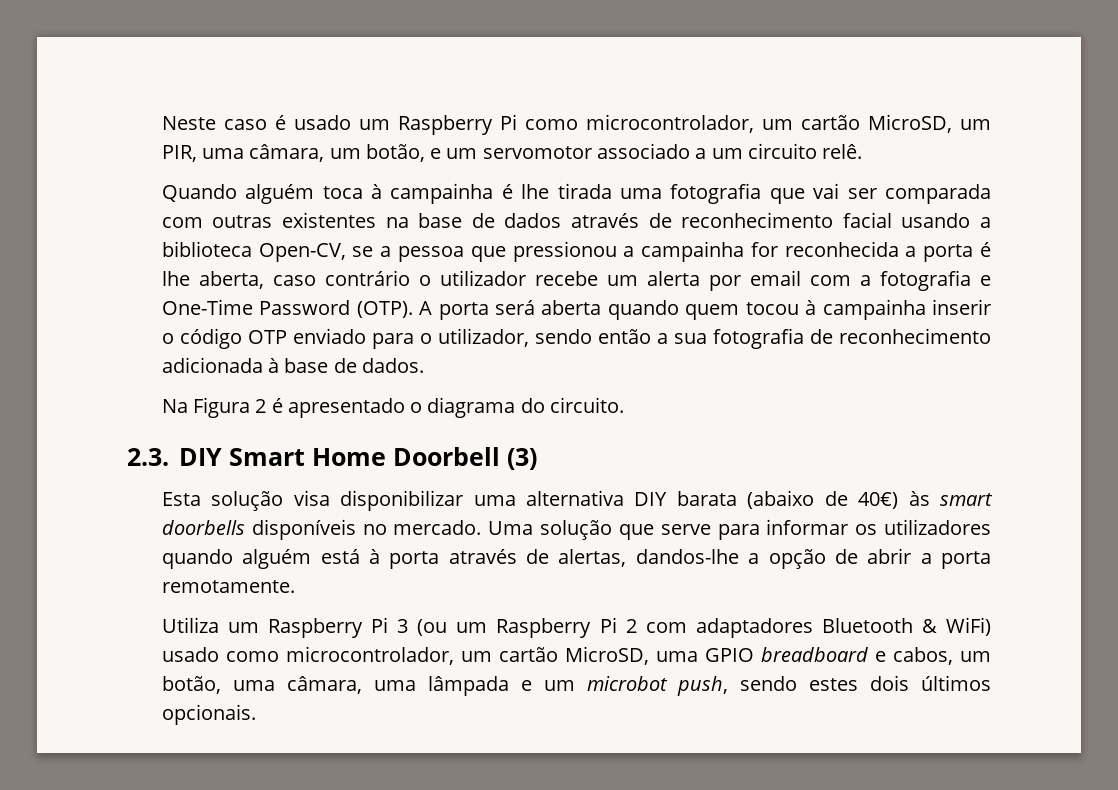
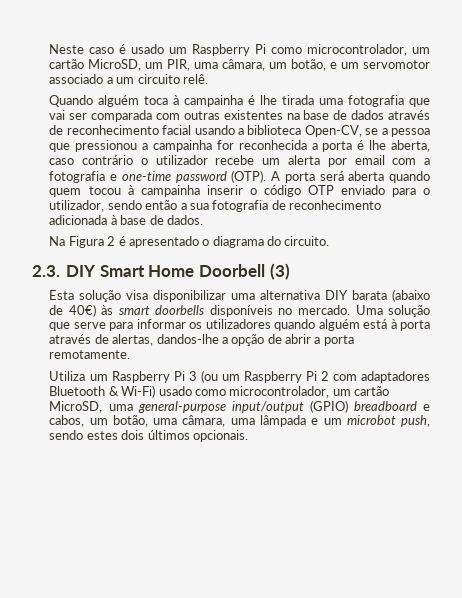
- Quando alguém toca à campainha é lhe tirada uma fotografia que vai ser comparada com outras existentes na base de dados através de reconhecimento facial usando a biblioteca Open-CV, se a pessoa que pressionou a campainha for reconhecida a porta é lhe aberta, caso contrário o utilizador recebe um alerta por email com a fotografia e One-Time Password (OTP).
+ Quando alguém toca à campainha é lhe tirada uma fotografia que vai ser comparada com outras existentes na base de dados através de reconhecimento facial usando a biblioteca Open-CV, se a pessoa que pressionou a campainha for reconhecida a porta é lhe aberta, caso contrário o utilizador recebe um alerta por email com a fotografia e one-time password (OTP).
- Utiliza um Raspberry Pi 3 (ou um Raspberry Pi 2 com adaptadores Bluetooth & WiFi) usado como microcontrolador, um cartão MicroSD, uma GPIO breadboard e cabos, um botão, uma câmara, uma lâmpada e um microbot push, sendo estes dois últimos opcionais.
+ Utiliza um Raspberry Pi 3 (ou um Raspberry Pi 2 com adaptadores Bluetooth & Wi-Fi) usado como microcontrolador, um cartão MicroSD, uma general-purpose input/output (GPIO) breadboard e cabos, um botão, uma câmara, uma lâmpada e um microbot push, sendo estes dois últimos opcionais.

